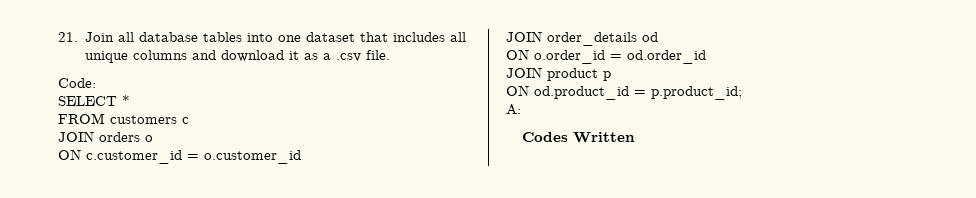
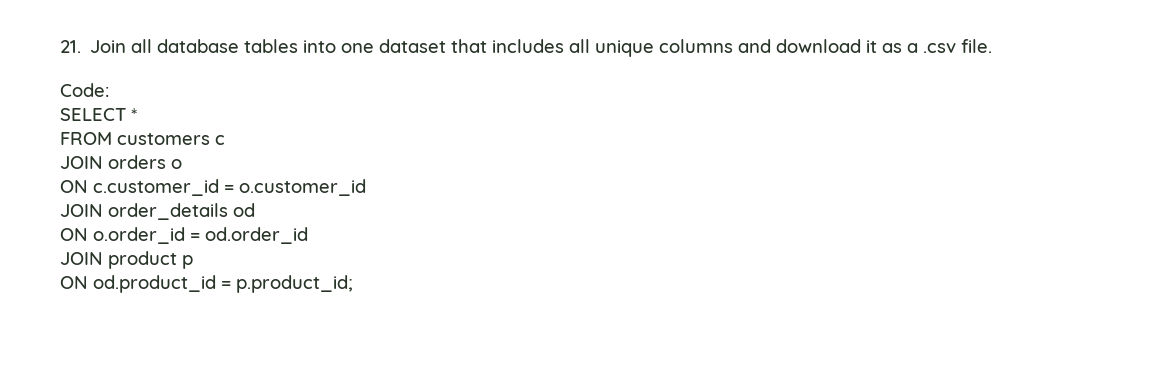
- A:
- Codes Written

